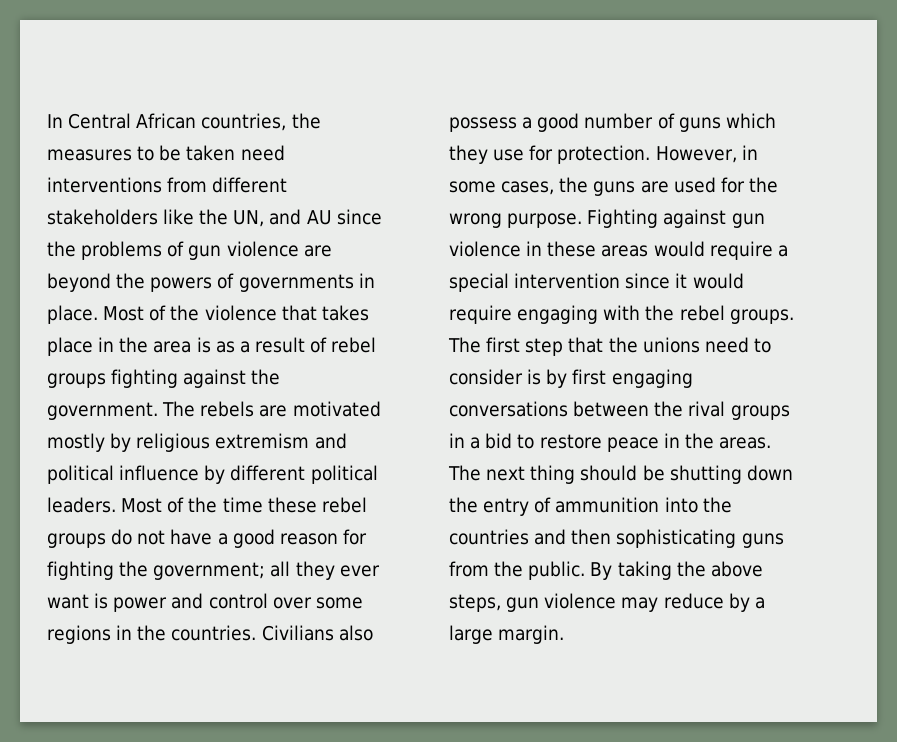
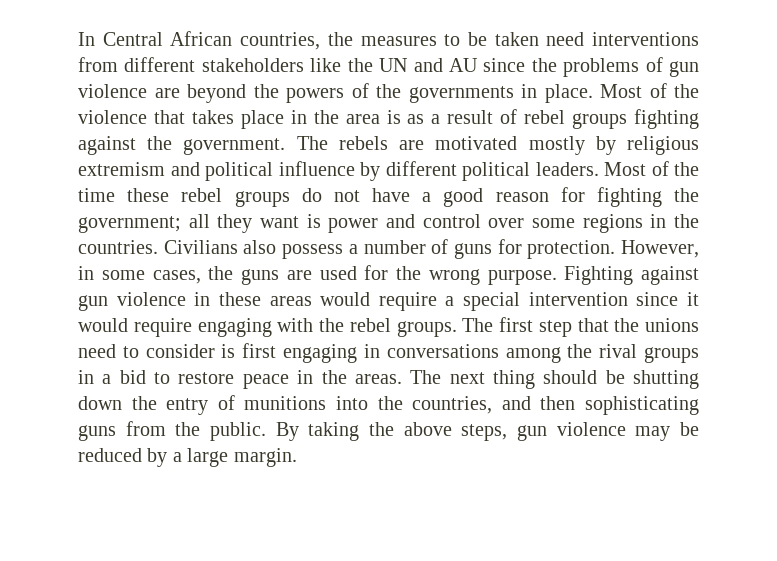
- In Central African countries, the measures to be taken need interventions from different stakeholders like the UN, and AU since the problems of gun violence are beyond the powers of governments in place.
+ In Central African countries, the measures to be taken need interventions from different stakeholders like the UN and AU since the problems of gun violence are beyond the powers of the governments in place.
- Most of the time these rebel groups do not have a good reason for fighting the government; all they ever want is power and control over some regions in the countries.
+ Most of the time these rebel groups do not have a good reason for fighting the government; all they want is power and control over some regions in the countries.
- Civilians also possess a good number of guns which they use for protection.
+ Civilians also possess a number of guns for protection.
- The first step that the unions need to consider is by first engaging conversations between the rival groups in a bid to restore peace in the areas.
+ The first step that the unions need to consider is first engaging in conversations among the rival groups in a bid to restore peace in the areas.
- The next thing should be shutting down the entry of ammunition into the countries and then sophisticating guns from the public.
+ The next thing should be shutting down the entry of munitions into the countries, and then sophisticating guns from the public.
- By taking the above steps, gun violence may reduce by a large margin.
+ By taking the above steps, gun violence may be reduced by a large margin.

